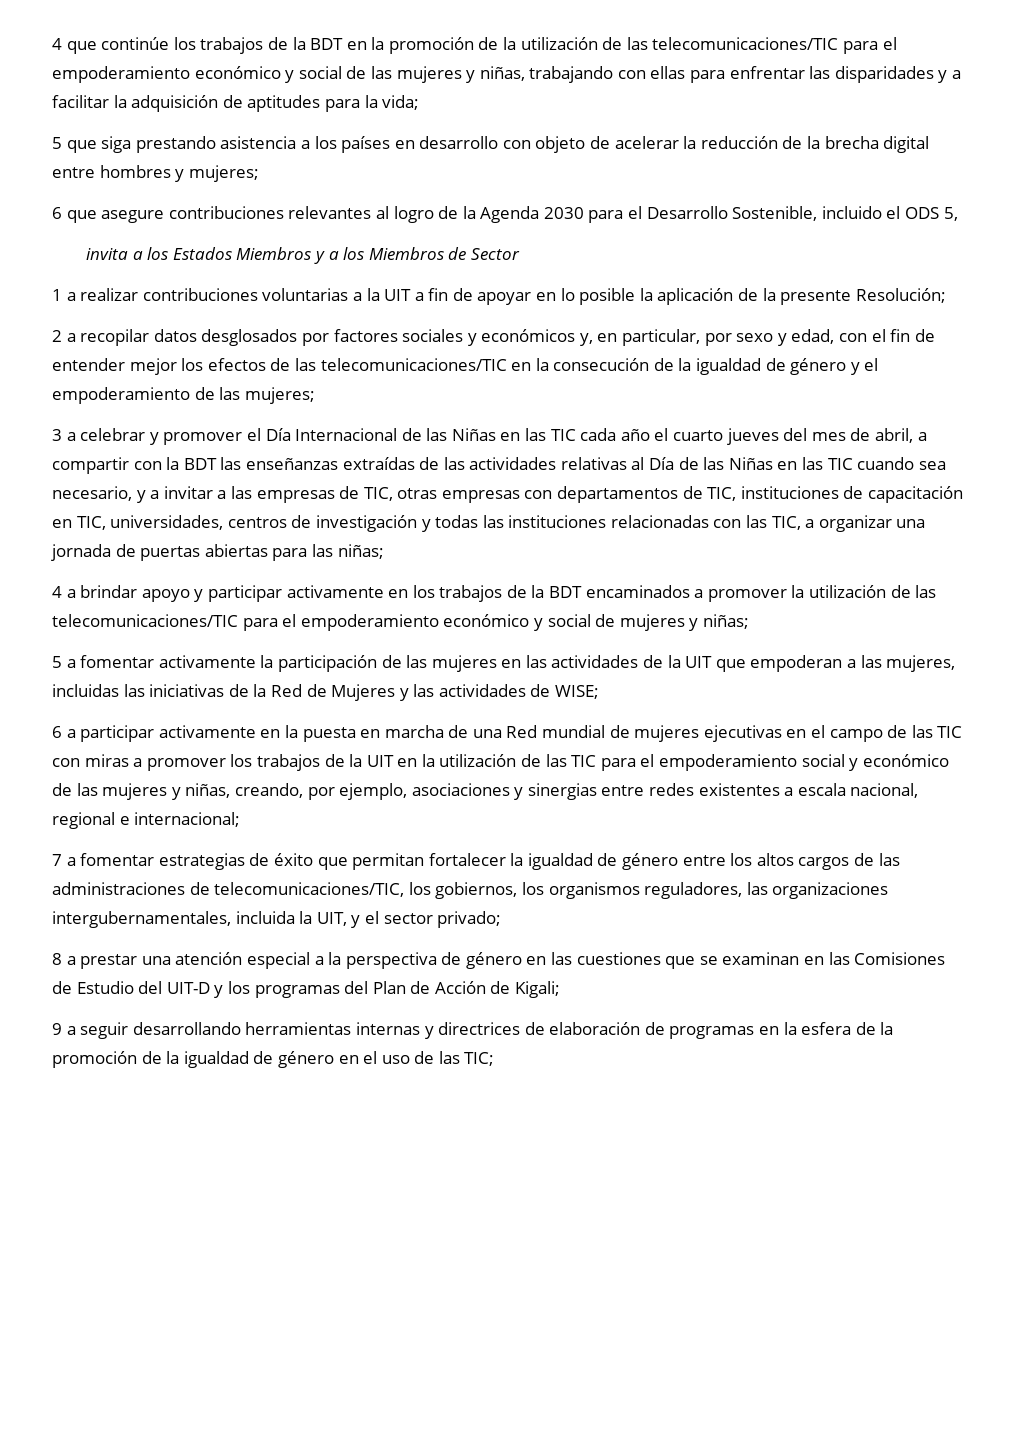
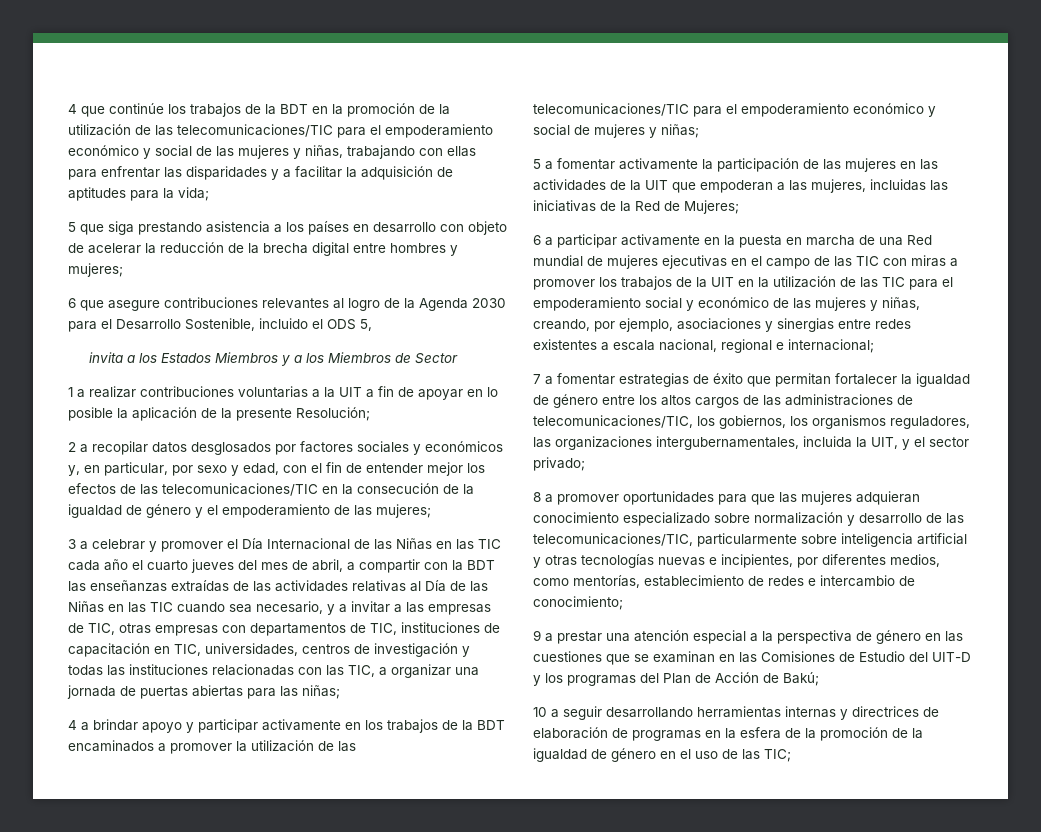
- 5 a fomentar activamente la participación de las mujeres en las actividades de la UIT que empoderan a las mujeres, incluidas las iniciativas de la Red de Mujeres y las actividades de WISE;
+ 5 a fomentar activamente la participación de las mujeres en las actividades de la UIT que empoderan a las mujeres, incluidas las iniciativas de la Red de Mujeres;
- 8 a prestar una atención especial a la perspectiva de género en las cuestiones que se examinan en las Comisiones de Estudio del UIT-D y los programas del Plan de Acción de Kigali;
- 9 a seguir desarrollando herramientas internas y directrices de elaboración de programas en la esfera de la promoción de la igualdad de género en el uso de las TIC;
+ 8 a promover oportunidades para que las mujeres adquieran conocimiento especializado sobre normalización y desarrollo de las telecomunicaciones/TIC, particularmente sobre inteligencia artificial y otras tecnologías nuevas e incipientes, por diferentes medios, como mentorías, establecimiento de redes e intercambio de conocimiento;
+ 9 a prestar una atención especial a la perspectiva de género en las cuestiones que se examinan en las Comisiones de Estudio del UIT-D y los programas del Plan de Acción de Bakú;
+ 10 a seguir desarrollando herramientas internas y directrices de elaboración de programas en la esfera de la promoción de la igualdad de género en el uso de las TIC;

